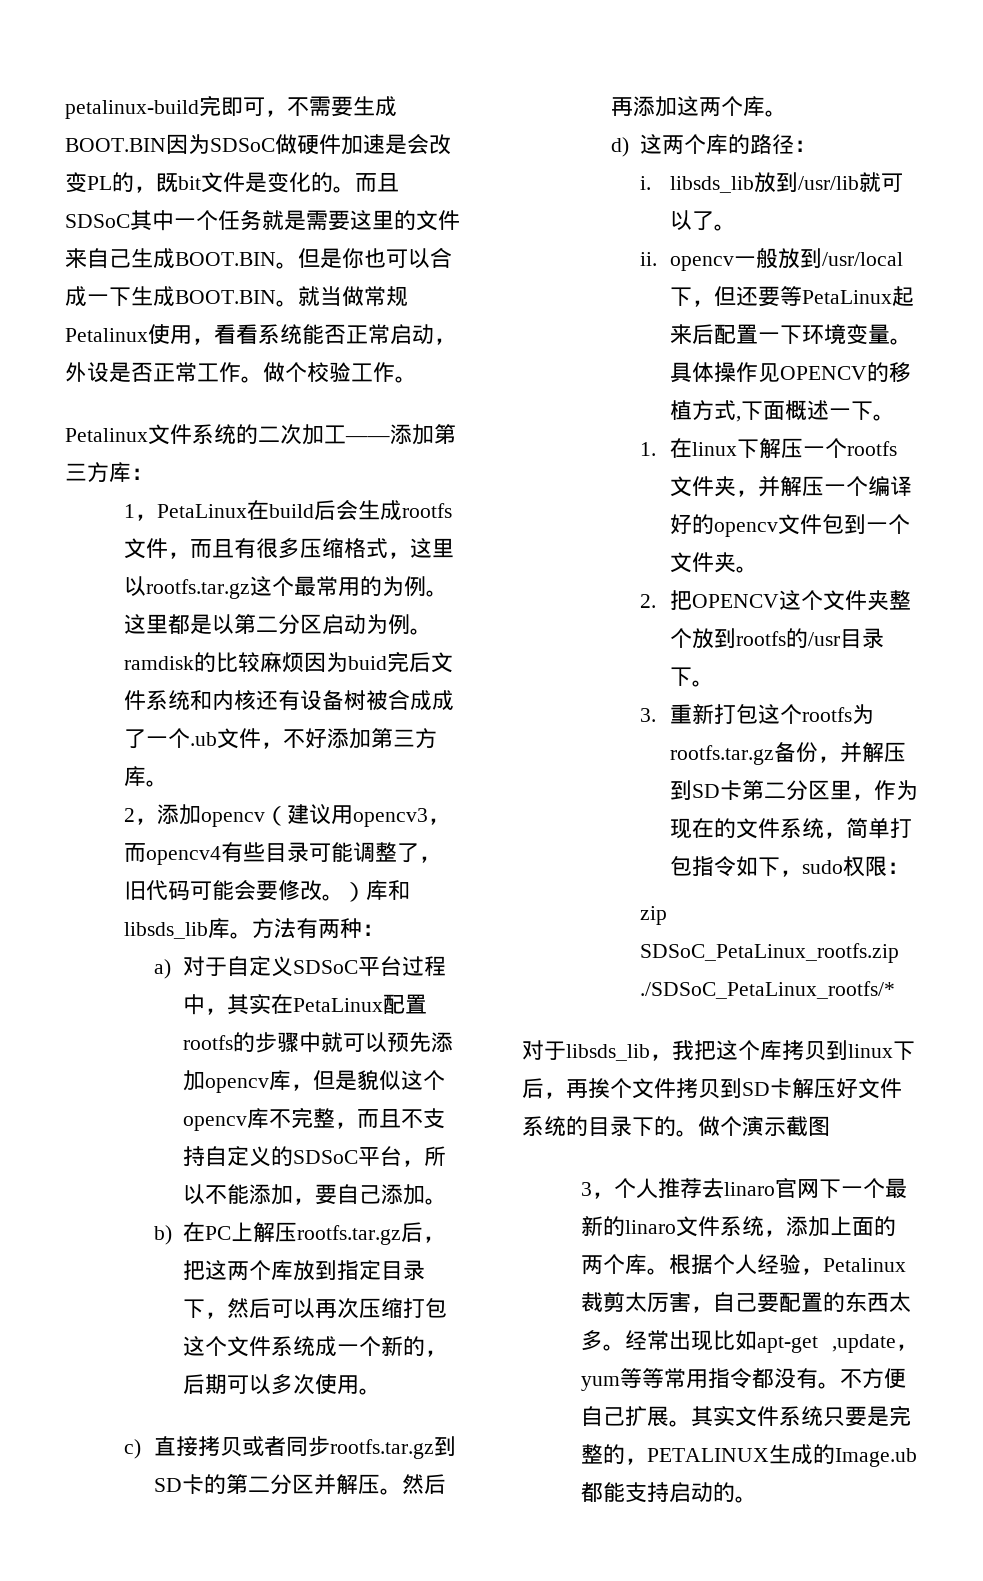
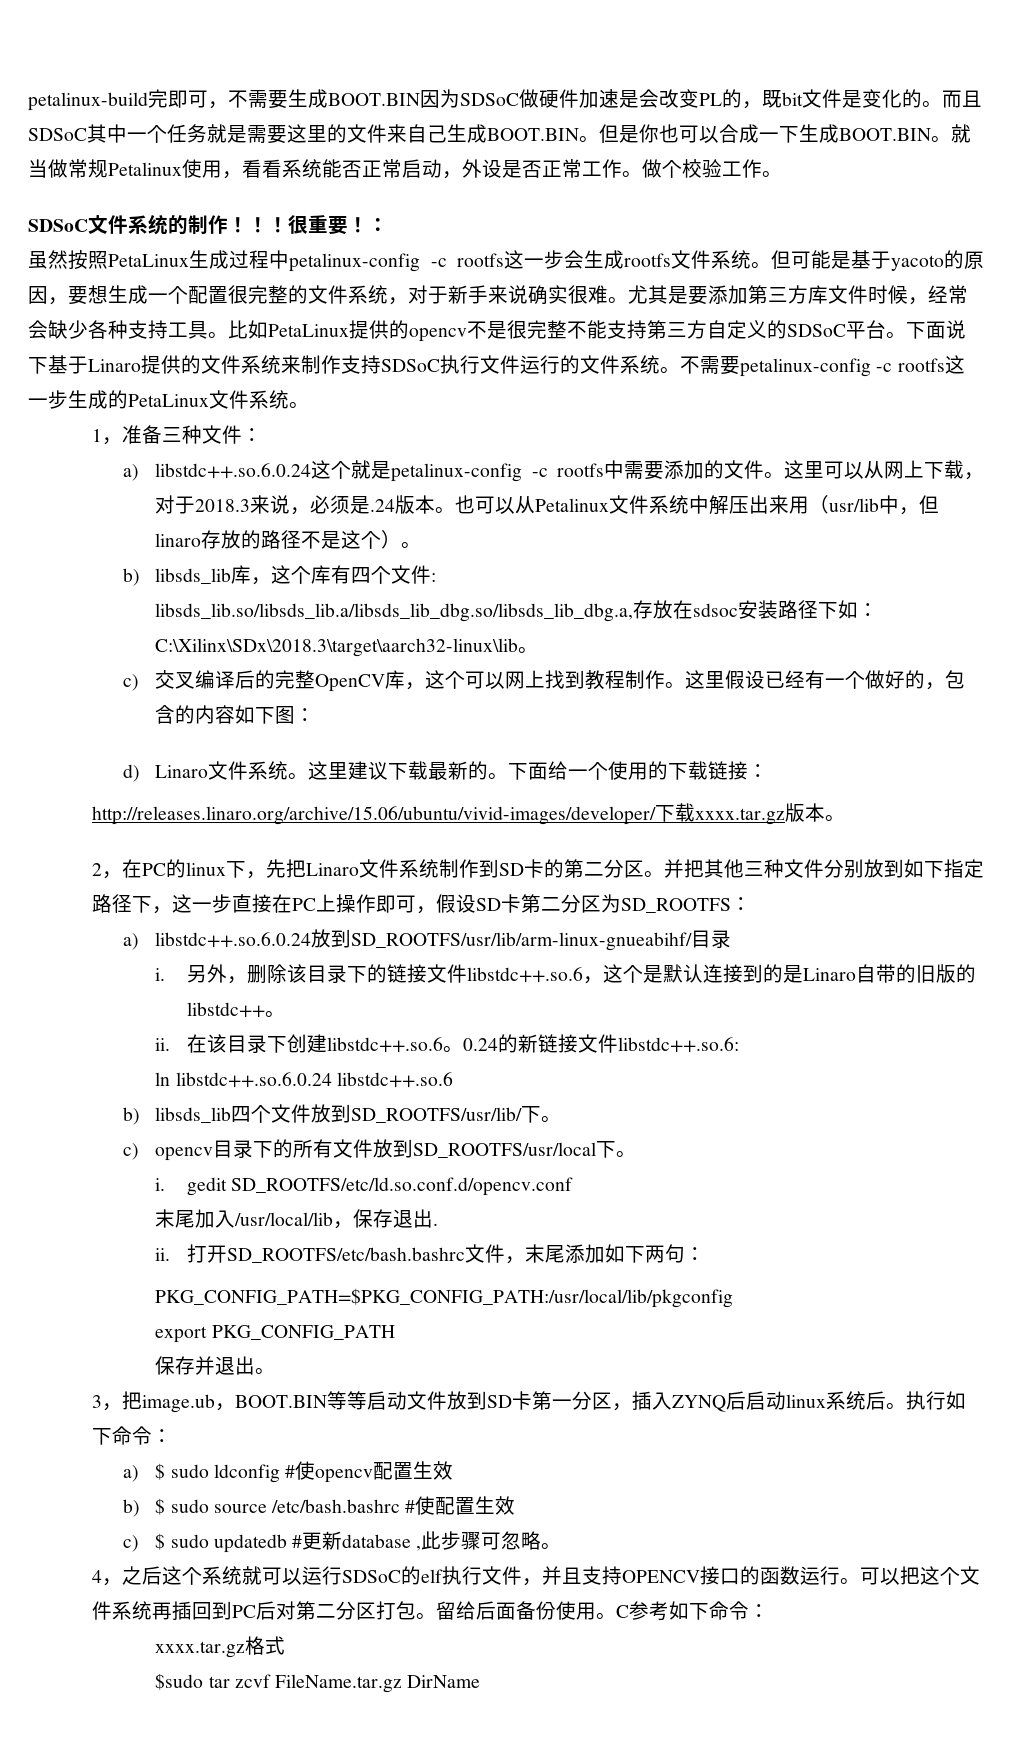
- Petalinux文件系统的二次加工——添加第三方库：
- 1，PetaLinux在build后会生成rootfs文件，而且有很多压缩格式，这里以rootfs.tar.gz这个最常用的为例。这里都是以第二分区启动为例。ramdisk的比较麻烦因为buid完后文件系统和内核还有设备树被合成成了一个.ub文件，不好添加第三方库。
- 2，添加opencv（建议用opencv3，而opencv4有些目录可能调整了，旧代码可能会要修改。）库和libsds_lib库。方法有两种：
- a)对于自定义SDSoC平台过程中，其实在PetaLinux配置rootfs的步骤中就可以预先添加opencv库，但是貌似这个opencv库不完整，而且不支持自定义的SDSoC平台，所以不能添加，要自己添加。
- b)在PC上解压rootfs.tar.gz后，把这两个库放到指定目录下，然后可以再次压缩打包这个文件系统成一个新的，后期可以多次使用。
- c)直接拷贝或者同步rootfs.tar.gz到SD卡的第二分区并解压。然后再添加这两个库。
- d)这两个库的路径：
- i. libsds_lib放到/usr/lib就可以了。
- ii. opencv一般放到/usr/local下，但还要等PetaLinux起来后配置一下环境变量。具体操作见OPENCV的移植方式,下面概述一下。
- 1.在linux下解压一个rootfs文件夹，并解压一个编译好的opencv文件包到一个文件夹。
- 2.把OPENCV这个文件夹整个放到rootfs的/usr目录下。
- 3.重新打包这个rootfs为rootfs.tar.gz备份，并解压到SD卡第二分区里，作为现在的文件系统，简单打包指令如下，sudo权限：
- zip SDSoC_PetaLinux_rootfs.zip ./SDSoC_PetaLinux_rootfs/*
- 对于libsds_lib，我把这个库拷贝到linux下后，再挨个文件拷贝到SD卡解压好文件系统的目录下的。做个演示截图
- 3，个人推荐去linaro官网下一个最新的linaro文件系统，添加上面的两个库。根据个人经验，Petalinux裁剪太厉害，自己要配置的东西太多。经常出现比如apt-get ,update，yum等等常用指令都没有。不方便自己扩展。其实文件系统只要是完整的，PETALINUX生成的Image.ub都能支持启动的。
+ SDSoC文件系统的制作！！！很重要！：
+ 虽然按照PetaLinux生成过程中petalinux-config -c rootfs这一步会生成rootfs文件系统。但可能是基于yacoto的原因，要想生成一个配置很完整的文件系统，对于新手来说确实很难。尤其是要添加第三方库文件时候，经常会缺少各种支持工具。比如PetaLinux提供的opencv不是很完整不能支持第三方自定义的SDSoC平台。下面说下基于Linaro提供的文件系统来制作支持SDSoC执行文件运行的文件系统。不需要petalinux-config -c rootfs这一步生成的PetaLinux文件系统。
+ 1，准备三种文件：
+ a) libstdc++.so.6.0.24这个就是petalinux-config -c rootfs中需要添加的文件。这里可以从网上下载，对于2018.3来说，必须是.24版本。也可以从Petalinux文件系统中解压出来用（usr/lib中，但linaro存放的路径不是这个）。
+ b) libsds_lib库，这个库有四个文件:
+ libsds_lib.so/libsds_lib.a/libsds_lib_dbg.so/libsds_lib_dbg.a,存放在sdsoc安装路径下如：C:\Xilinx\SDx\2018.3\target\aarch32-linux\lib。
+ c)交叉编译后的完整OpenCV库，这个可以网上找到教程制作。这里假设已经有一个做好的，包含的内容如下图：
+ d) Linaro文件系统。这里建议下载最新的。下面给一个使用的下载链接：
+ http://releases.linaro.org/archive/15.06/ubuntu/vivid-images/developer/下载xxxx.tar.gz版本。
+ 2，在PC的linux下，先把Linaro文件系统制作到SD卡的第二分区。并把其他三种文件分别放到如下指定路径下，这一步直接在PC上操作即可，假设SD卡第二分区为SD_ROOTFS：
+ a) libstdc++.so.6.0.24放到SD_ROOTFS/usr/lib/arm-linux-gnueabihf/目录
+ i.另外，删除该目录下的链接文件libstdc++.so.6，这个是默认连接到的是Linaro自带的旧版的libstdc++。
+ ii.在该目录下创建libstdc++.so.6。0.24的新链接文件libstdc++.so.6:
+ ln libstdc++.so.6.0.24 libstdc++.so.6
+ b) libsds_lib四个文件放到SD_ROOTFS/usr/lib/下。
+ c) opencv目录下的所有文件放到SD_ROOTFS/usr/local下。
+ i. gedit SD_ROOTFS/etc/ld.so.conf.d/opencv.conf
+ 末尾加入/usr/local/lib，保存退出.
+ ii.打开SD_ROOTFS/etc/bash.bashrc文件，末尾添加如下两句：
+ PKG_CONFIG_PATH=$PKG_CONFIG_PATH:/usr/local/lib/pkgconfig
+ export PKG_CONFIG_PATH
+ 保存并退出。
+ 3，把image.ub，BOOT.BIN等等启动文件放到SD卡第一分区，插入ZYNQ后启动linux系统后。执行如下命令：
+ a) $ sudo ldconfig #使opencv配置生效
+ b) $ sudo source /etc/bash.bashrc #使配置生效
+ c) $ sudo updatedb #更新database ,此步骤可忽略。
+ 4，之后这个系统就可以运行SDSoC的elf执行文件，并且支持OPENCV接口的函数运行。可以把这个文件系统再插回到PC后对第二分区打包。留给后面备份使用。C参考如下命令：
+ xxxx.tar.gz格式
+ $sudo tar zcvf FileName.tar.gz DirName

